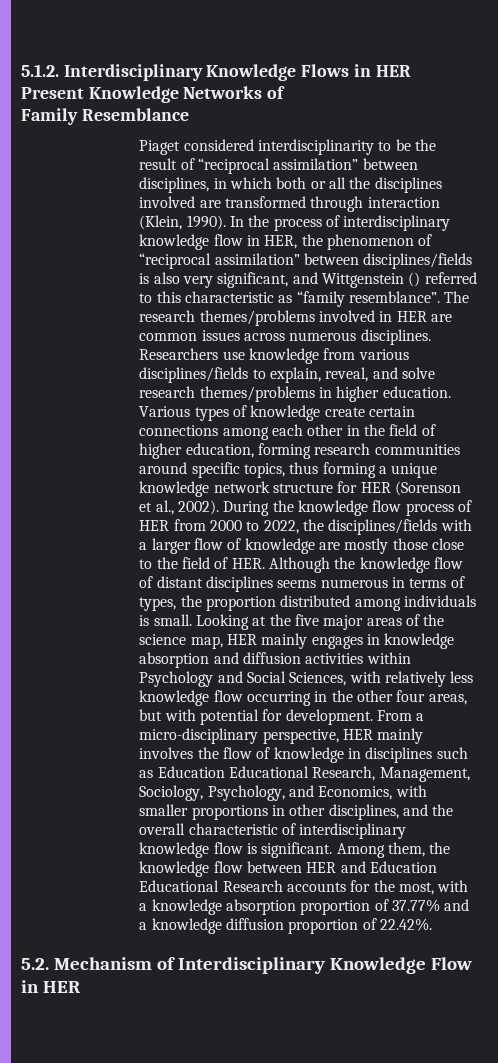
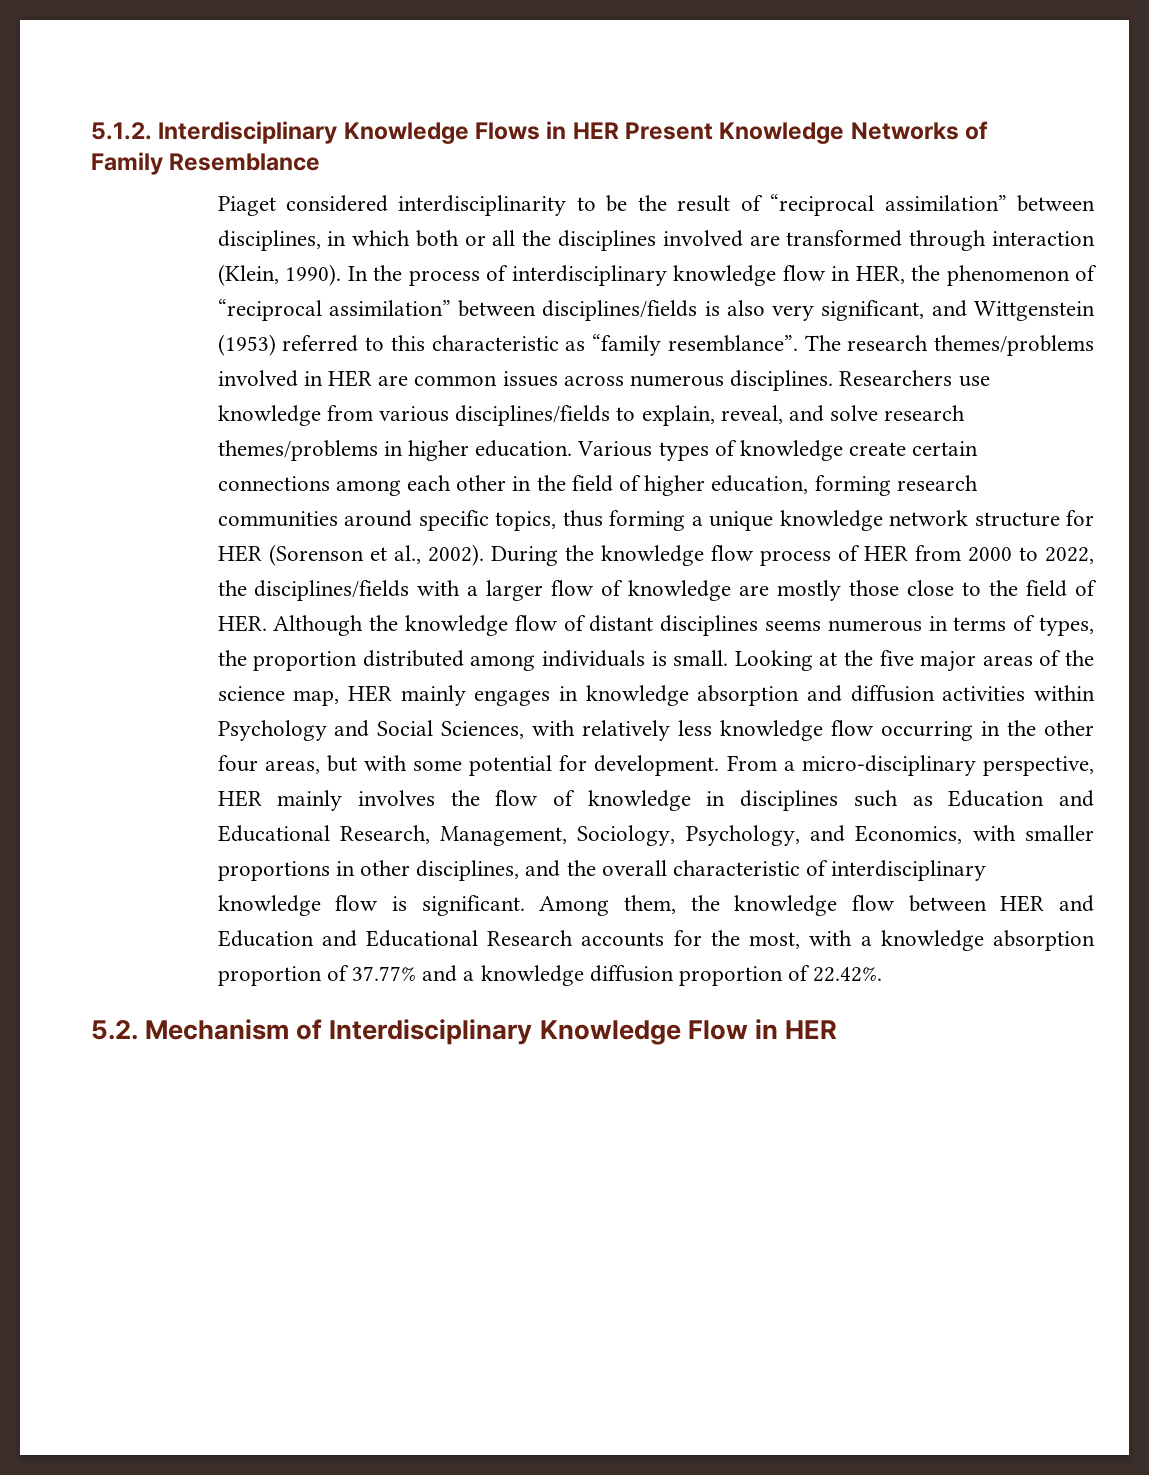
- In the process of interdisciplinary knowledge flow in HER, the phenomenon of “reciprocal assimilation” between disciplines/fields is also very significant, and Wittgenstein () referred to this characteristic as “family resemblance”.
+ In the process of interdisciplinary knowledge flow in HER, the phenomenon of “reciprocal assimilation” between disciplines/fields is also very significant, and Wittgenstein (1953) referred to this characteristic as “family resemblance”.
- Looking at the five major areas of the science map, HER mainly engages in knowledge absorption and diffusion activities within Psychology and Social Sciences, with relatively less knowledge flow occurring in the other four areas, but with potential for development.
+ Looking at the five major areas of the science map, HER mainly engages in knowledge absorption and diffusion activities within Psychology and Social Sciences, with relatively less knowledge flow occurring in the other four areas, but with some potential for development.
- From a micro-disciplinary perspective, HER mainly involves the flow of knowledge in disciplines such as Education Educational Research, Management, Sociology, Psychology, and Economics, with smaller proportions in other disciplines, and the overall characteristic of interdisciplinary knowledge flow is significant.
+ From a micro-disciplinary perspective, HER mainly involves the flow of knowledge in disciplines such as Education and Educational Research, Management, Sociology, Psychology, and Economics, with smaller proportions in other disciplines, and the overall characteristic of interdisciplinary knowledge flow is significant.
- Among them, the knowledge flow between HER and Education Educational Research accounts for the most, with a knowledge absorption proportion of 37.77% and a knowledge diffusion proportion of 22.42%.
+ Among them, the knowledge flow between HER and Education and Educational Research accounts for the most, with a knowledge absorption proportion of 37.77% and a knowledge diffusion proportion of 22.42%.

